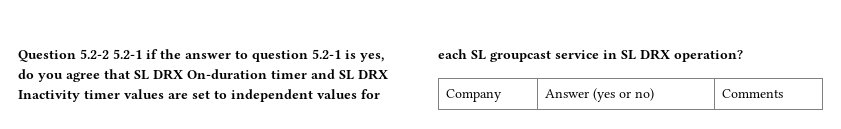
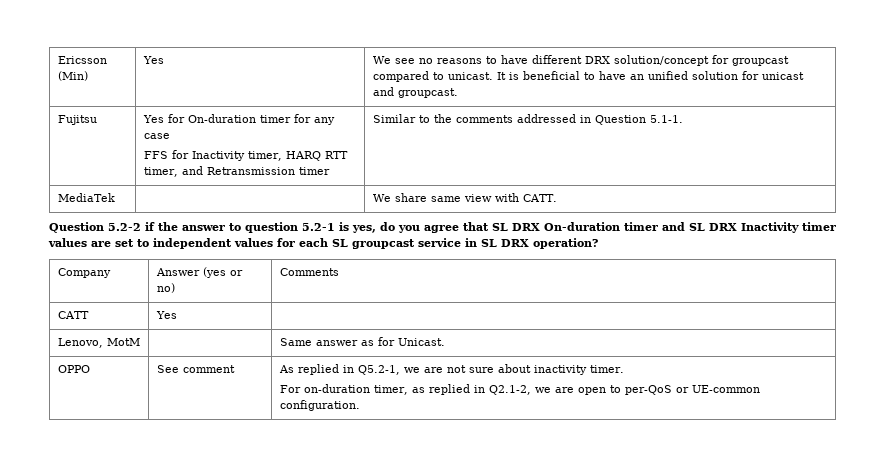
+ Ericsson (Min) | Yes | We see no reasons to have different DRX solution/concept for groupcast compared to unicast. It is beneficial to have an unified solution for unicast and groupcast.
+ Fujitsu | Yes for On-duration timer for any case
+ FFS for Inactivity timer, HARQ RTT timer, and Retransmission timer | Similar to the comments addressed in Question 5.1-1.
+ MediaTek | | We share same view with CATT.
- Question 5.2-2 5.2-1 if the answer to question 5.2-1 is yes, do you agree that SL DRX On-duration timer and SL DRX Inactivity timer values are set to independent values for each SL groupcast service in SL DRX operation?
+ Question 5.2-2 if the answer to question 5.2-1 is yes, do you agree that SL DRX On-duration timer and SL DRX Inactivity timer values are set to independent values for each SL groupcast service in SL DRX operation?
+ CATT | Yes |
+ Lenovo, MotM | | Same answer as for Unicast.
+ OPPO | See comment | As replied in Q5.2-1, we are not sure about inactivity timer.
+ For on-duration timer, as replied in Q2.1-2, we are open to per-QoS or UE-common configuration.

